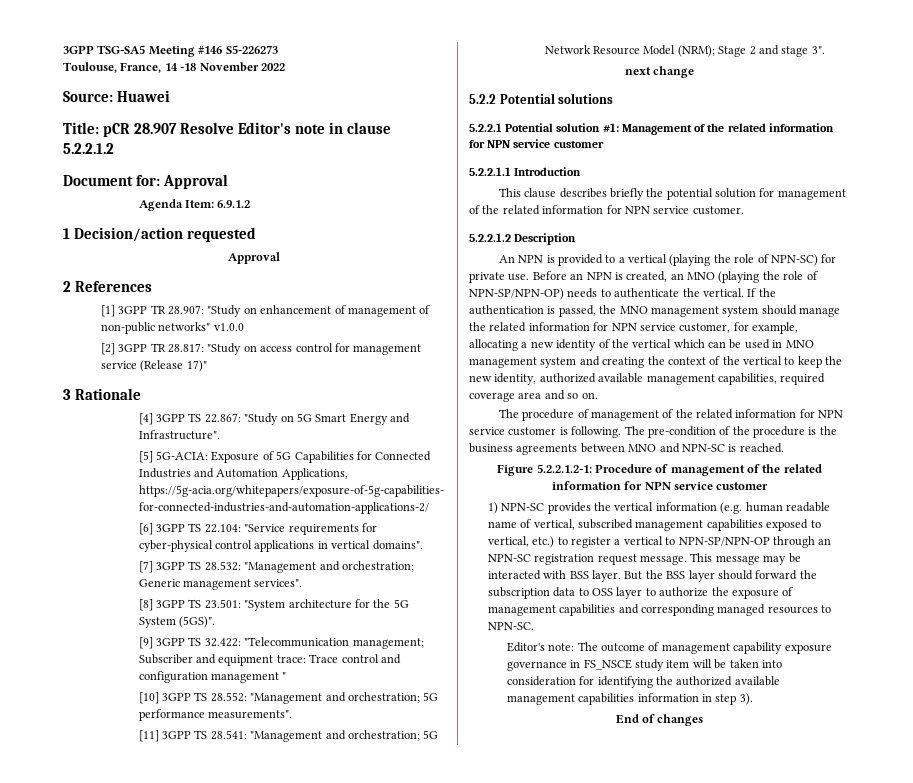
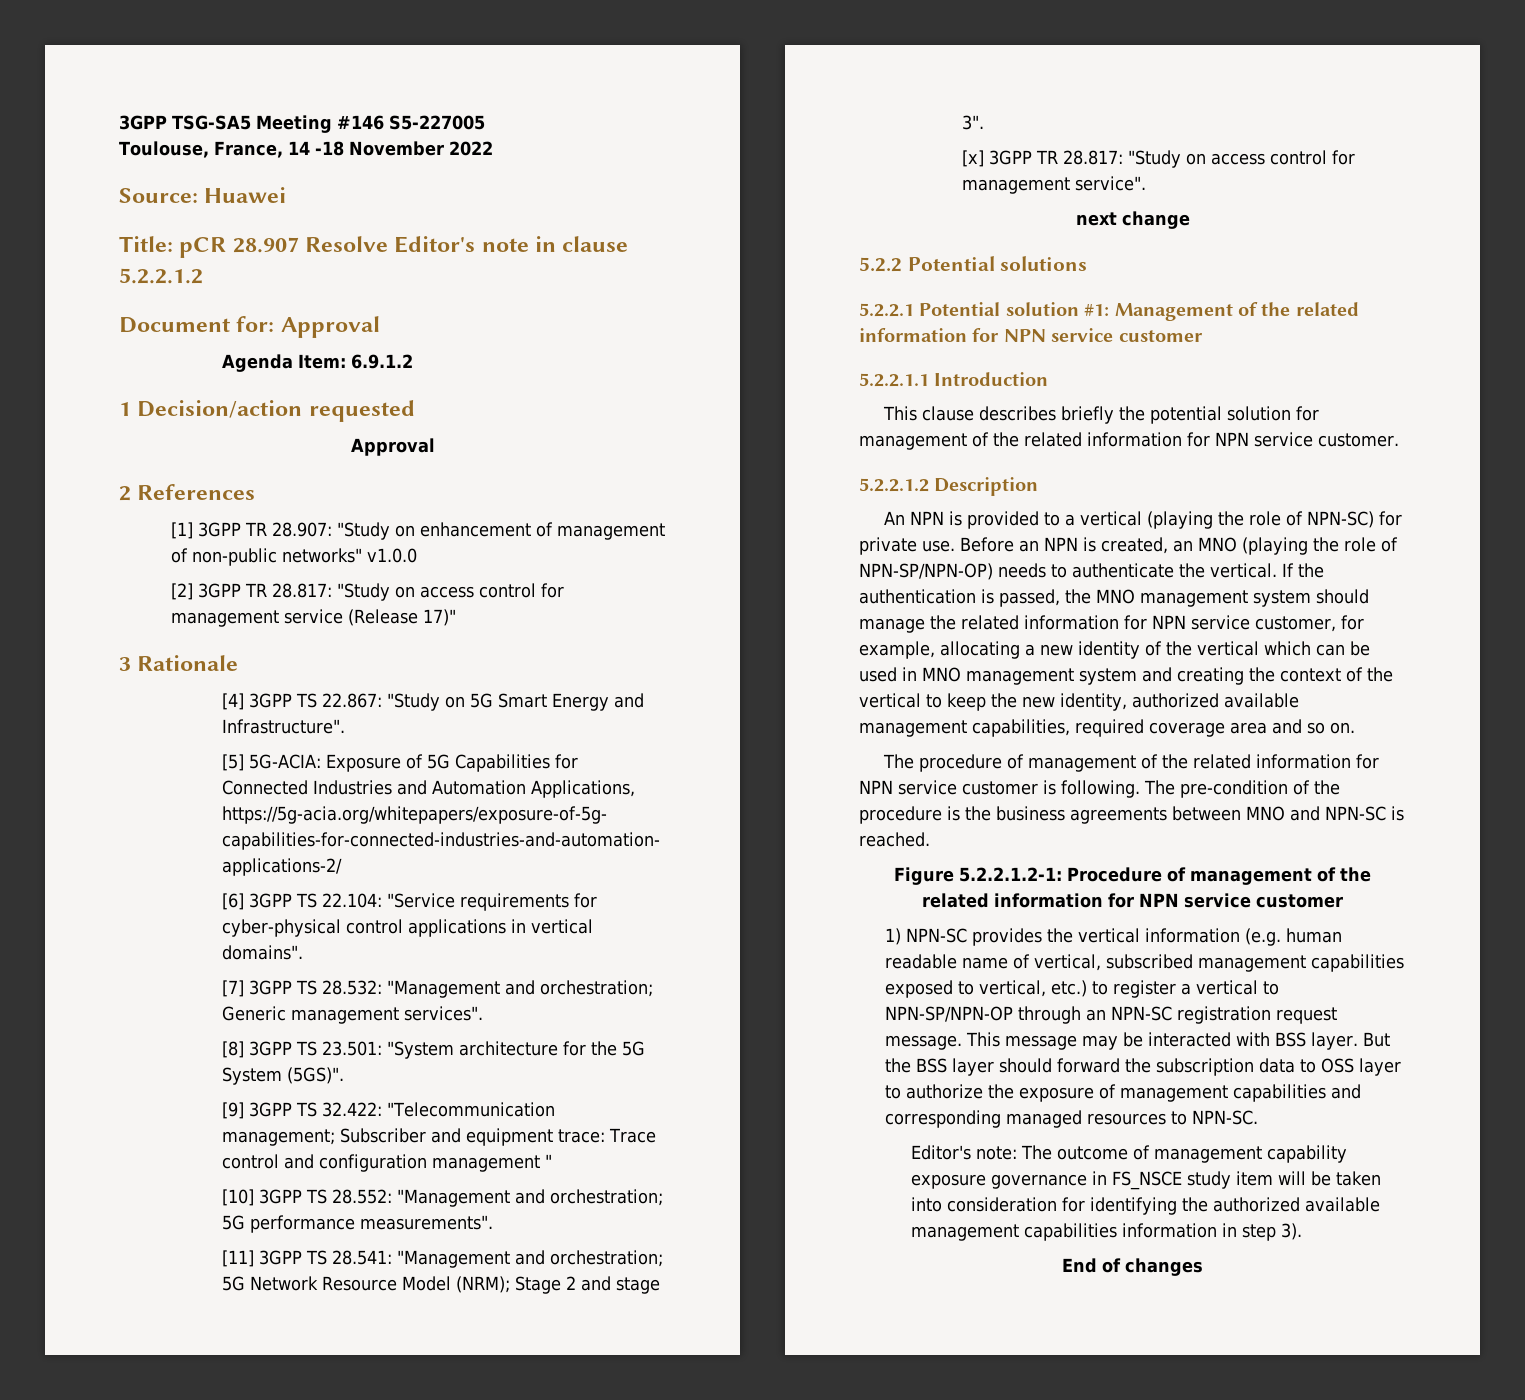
- 3GPP TSG-SA5 Meeting #146 S5-226273
+ 3GPP TSG-SA5 Meeting #146 S5-227005
+ [x] 3GPP TR 28.817: "Study on access control for management service".

